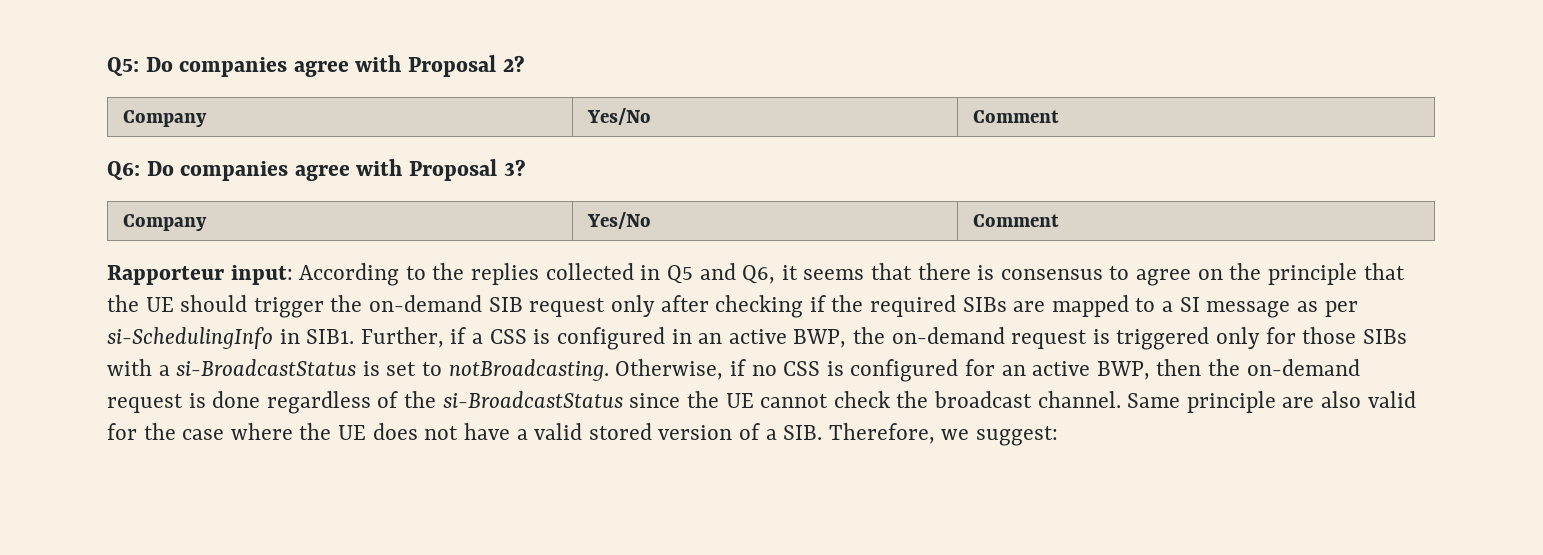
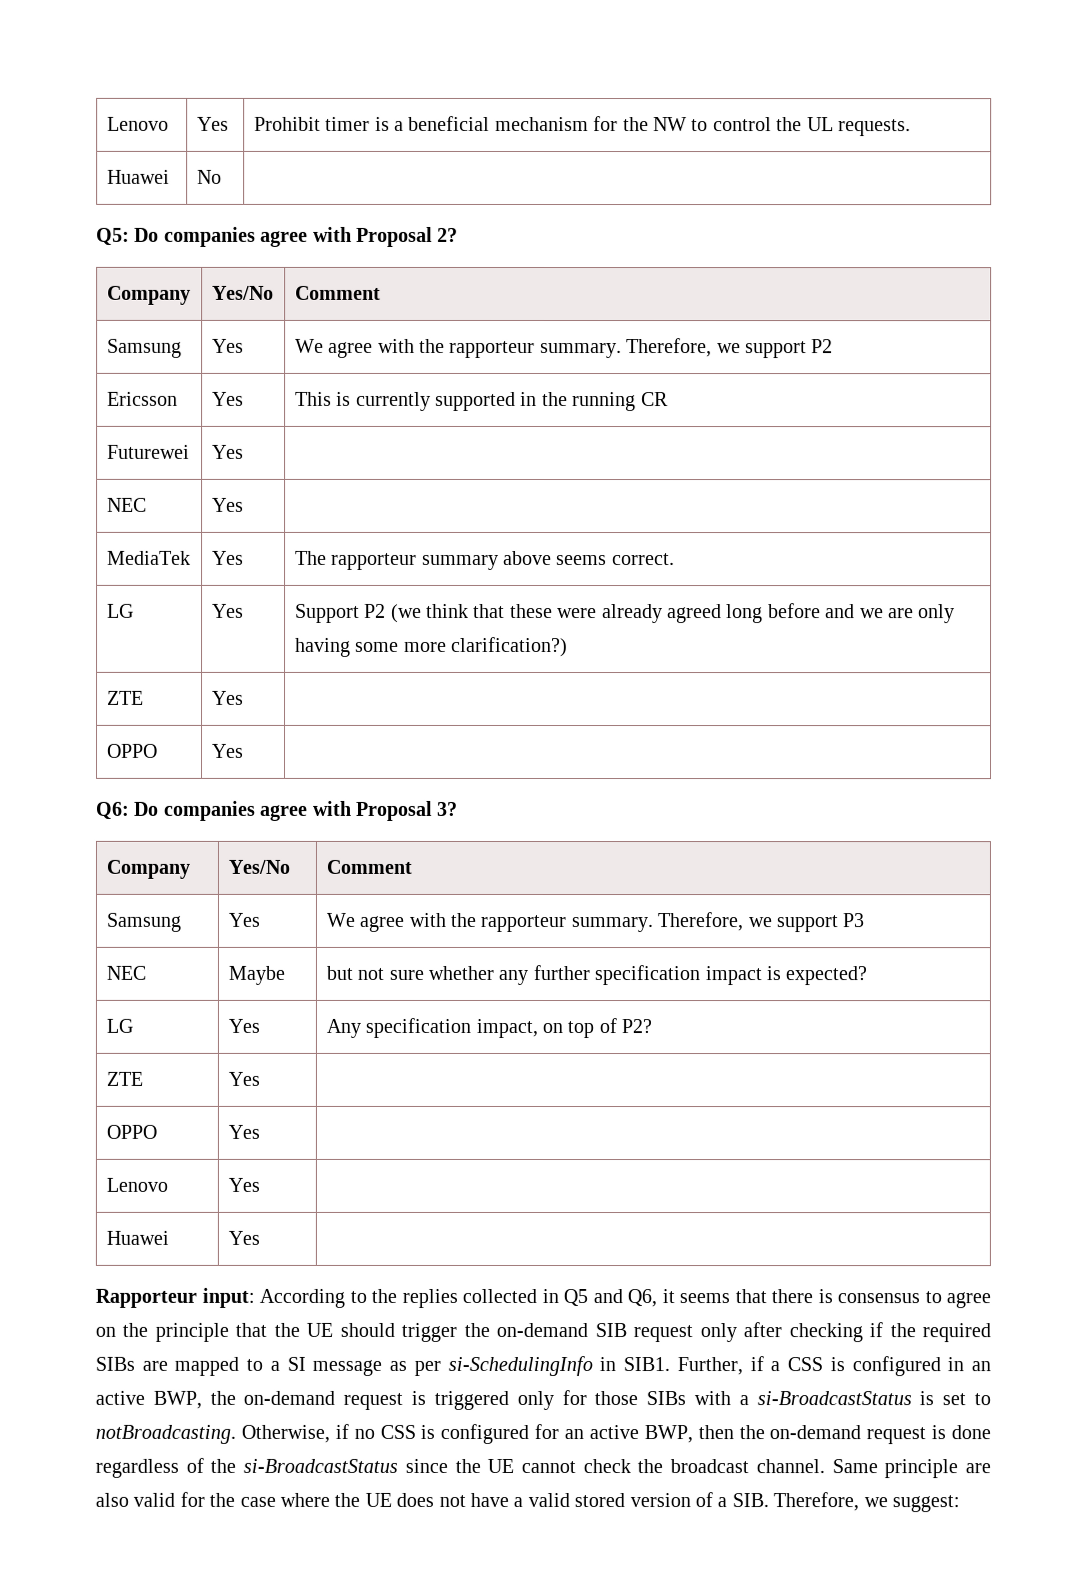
+ Lenovo | Yes | Prohibit timer is a beneficial mechanism for the NW to control the UL requests.
+ Huawei | No |
+ Samsung | Yes | We agree with the rapporteur summary. Therefore, we support P2
+ Ericsson | Yes | This is currently supported in the running CR
+ Futurewei | Yes |
+ NEC | Yes |
+ MediaTek | Yes | The rapporteur summary above seems correct.
+ LG | Yes | Support P2 (we think that these were already agreed long before and we are only having some more clarification?)
+ ZTE | Yes |
+ OPPO | Yes |
+ Samsung | Yes | We agree with the rapporteur summary. Therefore, we support P3
+ NEC | Maybe | but not sure whether any further specification impact is expected?
+ LG | Yes | Any specification impact, on top of P2?
+ ZTE | Yes |
+ OPPO | Yes |
+ Lenovo | Yes |
+ Huawei | Yes |

